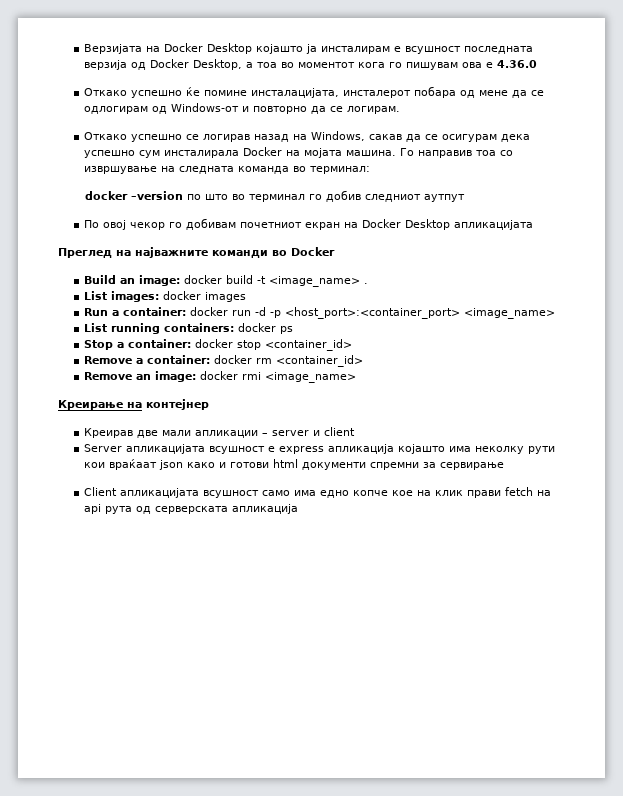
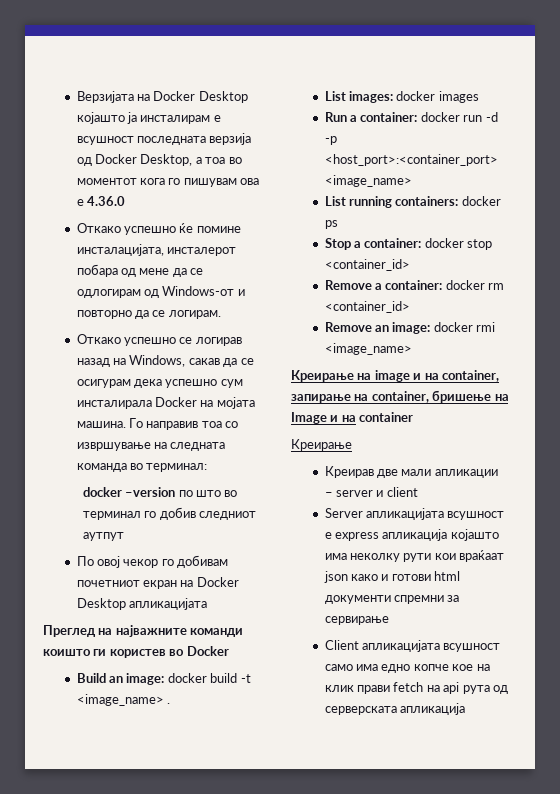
- Преглед на најважните команди во Docker
+ Преглед на најважните команди коишто ги користев во Docker
- Креирање на контејнер
+ Креирање на image и на container, запирање на container, бришење на Image и на container
+ Креирање

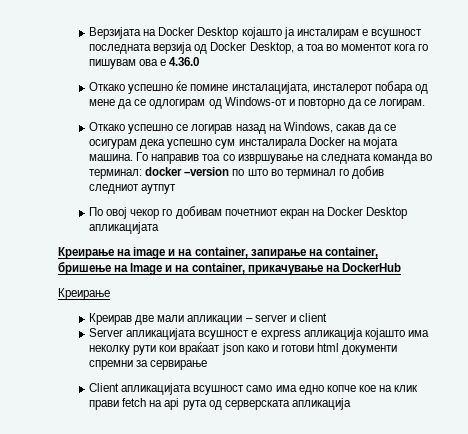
- Го направив тоа со извршување на следната команда во терминал:
- docker –version по што во терминал го добив следниот аутпут
+ Го направив тоа со извршување на следната команда во терминал: docker –version по што во терминал го добив следниот аутпут
- Преглед на најважните команди коишто ги користев во Docker
- Build an image: docker build -t <image_name> .
- List images: docker images
- Run a container: docker run -d -p <host_port>:<container_port> <image_name>
- List running containers: docker ps
- Stop a container: docker stop <container_id>
- Remove a container: docker rm <container_id>
- Remove an image: docker rmi <image_name>
- Креирање на image и на container, запирање на container, бришење на Image и на container
+ Креирање на image и на container, запирање на container, бришење на Image и на container, прикачување на DockerHub

